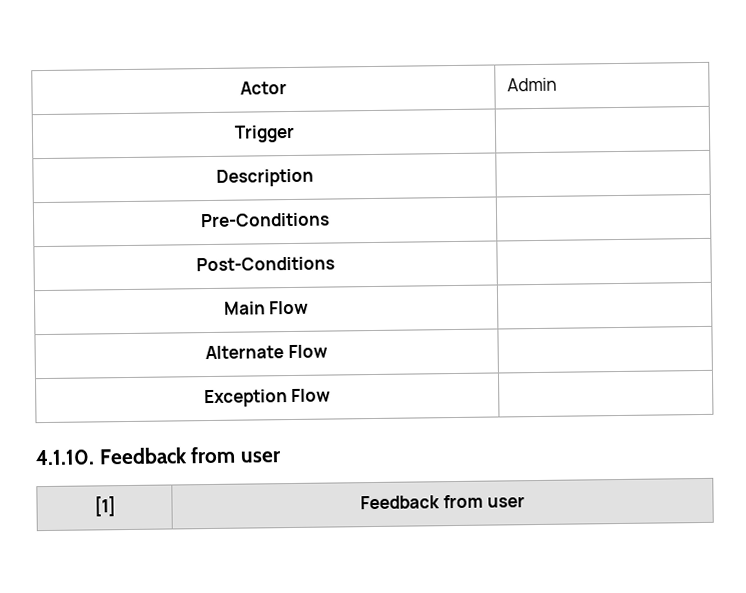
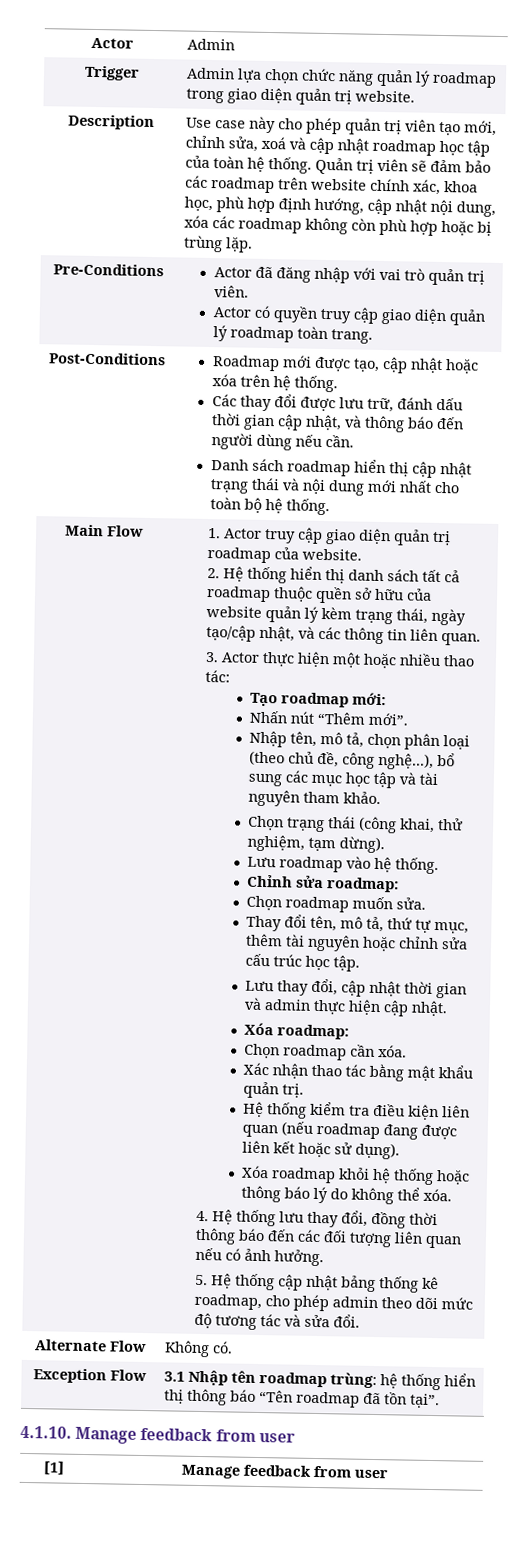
- Trigger |
- Description |
- Pre-Conditions |
- Post-Conditions |
- Main Flow |
+ Trigger | Admin lựa chọn chức năng quản lý roadmap trong giao diện quản trị website.
+ Description | Use case này cho phép quản trị viên tạo mới, chỉnh sửa, xoá và cập nhật roadmap học tập của toàn hệ thống. Quản trị viên sẽ đảm bảo các roadmap trên website chính xác, khoa học, phù hợp định hướng, cập nhật nội dung, xóa các roadmap không còn phù hợp hoặc bị trùng lặp.
+ Pre-Conditions | Actor đã đăng nhập với vai trò quản trị viên.
+ Actor có quyền truy cập giao diện quản lý roadmap toàn trang.
+ Post-Conditions | Roadmap mới được tạo, cập nhật hoặc xóa trên hệ thống.
+ Các thay đổi được lưu trữ, đánh dấu thời gian cập nhật, và thông báo đến người dùng nếu cần.
+ Danh sách roadmap hiển thị cập nhật trạng thái và nội dung mới nhất cho toàn bộ hệ thống.
+ Main Flow | 1. Actor truy cập giao diện quản trị roadmap của website.
+ 2. Hệ thống hiển thị danh sách tất cả roadmap thuộc quền sở hữu của website quản lý kèm trạng thái, ngày tạo/cập nhật, và các thông tin liên quan.
+ 3. Actor thực hiện một hoặc nhiều thao tác:
+ Tạo roadmap mới:
+ Nhấn nút “Thêm mới”.
+ Nhập tên, mô tả, chọn phân loại (theo chủ đề, công nghệ...), bổ sung các mục học tập và tài nguyên tham khảo.
+ Chọn trạng thái (công khai, thử nghiệm, tạm dừng).
+ Lưu roadmap vào hệ thống.
+ Chỉnh sửa roadmap:
+ Chọn roadmap muốn sửa.
+ Thay đổi tên, mô tả, thứ tự mục, thêm tài nguyên hoặc chỉnh sửa cấu trúc học tập.
+ Lưu thay đổi, cập nhật thời gian và admin thực hiện cập nhật.
+ Xóa roadmap:
+ Chọn roadmap cần xóa.
+ Xác nhận thao tác bằng mật khẩu quản trị.
+ Hệ thống kiểm tra điều kiện liên quan (nếu roadmap đang được liên kết hoặc sử dụng).
+ Xóa roadmap khỏi hệ thống hoặc thông báo lý do không thể xóa.
+ 4. Hệ thống lưu thay đổi, đồng thời thông báo đến các đối tượng liên quan nếu có ảnh hưởng.
+ 5. Hệ thống cập nhật bảng thống kê roadmap, cho phép admin theo dõi mức độ tương tác và sửa đổi.
- Alternate Flow |
+ Alternate Flow | Không có.
- Exception Flow |
+ Exception Flow | 3.1 Nhập tên roadmap trùng: hệ thống hiển thị thông báo “Tên roadmap đã tồn tại”.
- 4.1.10. Feedback from user
+ 4.1.10. Manage feedback from user
- [1] | Feedback from user
+ [1] | Manage feedback from user

